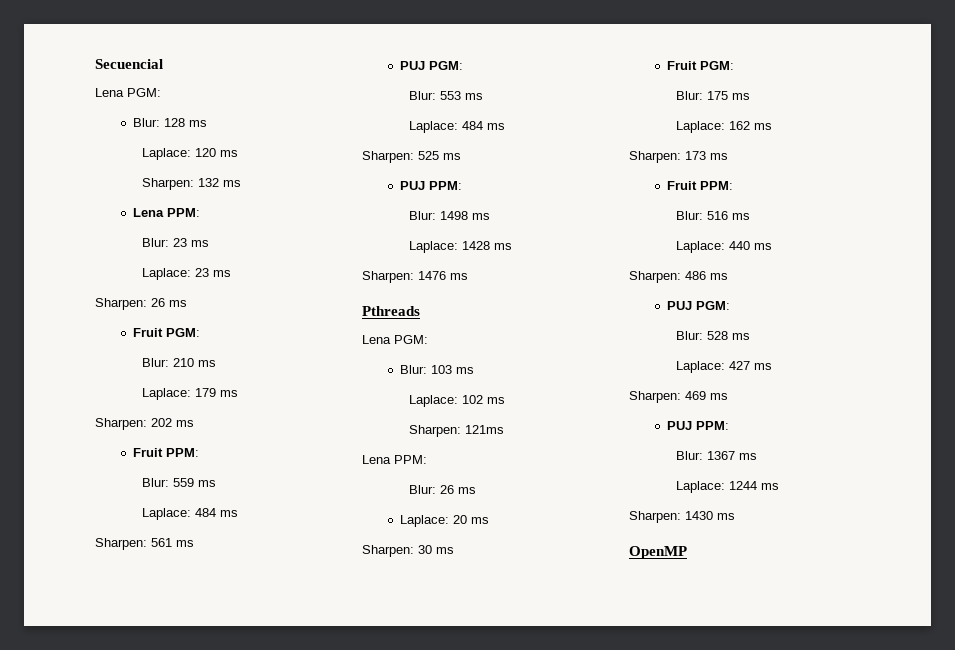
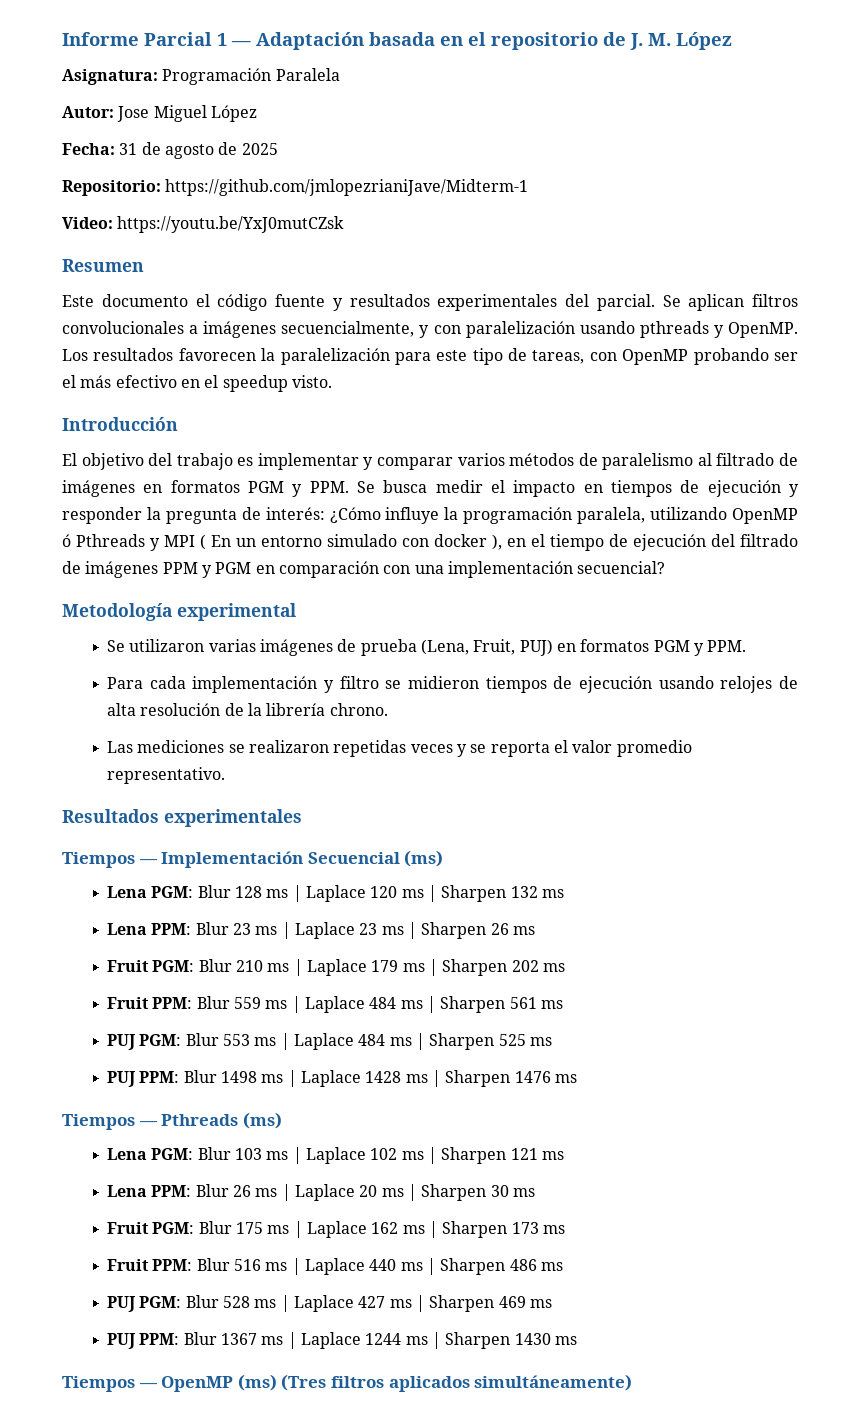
- Secuencial
- Lena PGM:
- Blur: 128 ms
- Laplace: 120 ms
- Sharpen: 132 ms
- Lena PPM:
- Blur: 23 ms
- Laplace: 23 ms
- Sharpen: 26 ms
- Fruit PGM:
- Blur: 210 ms
- Laplace: 179 ms
- Sharpen: 202 ms
- Fruit PPM:
- Blur: 559 ms
- Laplace: 484 ms
- Sharpen: 561 ms
- PUJ PGM:
- Blur: 553 ms
- Laplace: 484 ms
- Sharpen: 525 ms
- PUJ PPM:
- Blur: 1498 ms
- Laplace: 1428 ms
- Sharpen: 1476 ms
+ Informe Parcial 1 — Adaptación basada en el repositorio de J. M. López
+ Asignatura: Programación Paralela
+ Autor: Jose Miguel López
+ Fecha: 31 de agosto de 2025
+ Repositorio: https://github.com/jmlopezrianiJave/Midterm-1
+ Video: https://youtu.be/YxJ0mutCZsk
+ Resumen
+ Este documento el código fuente y resultados experimentales del parcial. Se aplican filtros convolucionales a imágenes secuencialmente, y con paralelización usando pthreads y OpenMP. Los resultados favorecen la paralelización para este tipo de tareas, con OpenMP probando ser el más efectivo en el speedup visto.
+ Introducción
+ El objetivo del trabajo es implementar y comparar varios métodos de paralelismo al filtrado de imágenes en formatos PGM y PPM. Se busca medir el impacto en tiempos de ejecución y responder la pregunta de interés: ¿Cómo influye la programación paralela, utilizando OpenMP ó Pthreads y MPI ( En un entorno simulado con docker ), en el tiempo de ejecución del filtrado de imágenes PPM y PGM en comparación con una implementación secuencial?
+ Metodología experimental
+ Se utilizaron varias imágenes de prueba (Lena, Fruit, PUJ) en formatos PGM y PPM.
+ Para cada implementación y filtro se midieron tiempos de ejecución usando relojes de alta resolución de la librería chrono.
+ Las mediciones se realizaron repetidas veces y se reporta el valor promedio representativo.
+ Resultados experimentales
+ Tiempos — Implementación Secuencial (ms)
+ Lena PGM: Blur 128 ms | Laplace 120 ms | Sharpen 132 ms
+ Lena PPM: Blur 23 ms | Laplace 23 ms | Sharpen 26 ms
+ Fruit PGM: Blur 210 ms | Laplace 179 ms | Sharpen 202 ms
+ Fruit PPM: Blur 559 ms | Laplace 484 ms | Sharpen 561 ms
+ PUJ PGM: Blur 553 ms | Laplace 484 ms | Sharpen 525 ms
+ PUJ PPM: Blur 1498 ms | Laplace 1428 ms | Sharpen 1476 ms
- Pthreads
- Lena PGM:
- Blur: 103 ms
- Laplace: 102 ms
- Sharpen: 121ms
- Lena PPM:
- Blur: 26 ms
- Laplace: 20 ms
- Sharpen: 30 ms
- Fruit PGM:
- Blur: 175 ms
- Laplace: 162 ms
- Sharpen: 173 ms
- Fruit PPM:
- Blur: 516 ms
- Laplace: 440 ms
- Sharpen: 486 ms
- PUJ PGM:
- Blur: 528 ms
- Laplace: 427 ms
- Sharpen: 469 ms
- PUJ PPM:
- Blur: 1367 ms
- Laplace: 1244 ms
- Sharpen: 1430 ms
+ Tiempos — Pthreads (ms)
+ Lena PGM: Blur 103 ms | Laplace 102 ms | Sharpen 121 ms
+ Lena PPM: Blur 26 ms | Laplace 20 ms | Sharpen 30 ms
+ Fruit PGM: Blur 175 ms | Laplace 162 ms | Sharpen 173 ms
+ Fruit PPM: Blur 516 ms | Laplace 440 ms | Sharpen 486 ms
+ PUJ PGM: Blur 528 ms | Laplace 427 ms | Sharpen 469 ms
+ PUJ PPM: Blur 1367 ms | Laplace 1244 ms | Sharpen 1430 ms
- OpenMP
+ Tiempos — OpenMP (ms) (Tres filtros aplicados simultáneamente)

